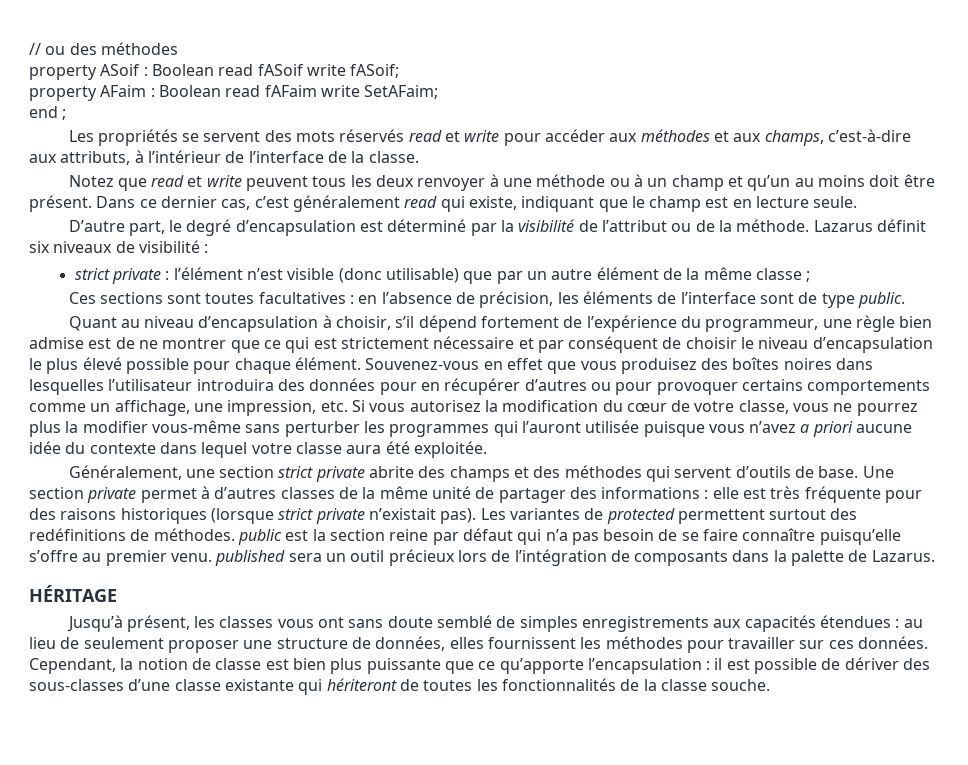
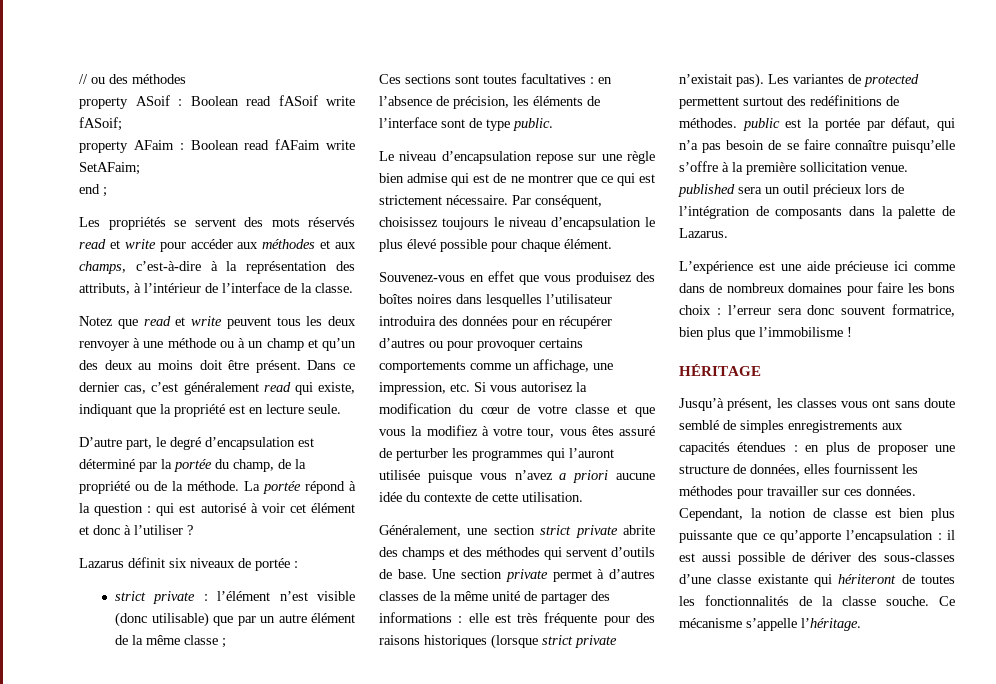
- Les propriétés se servent des mots réservés read et write pour accéder aux méthodes et aux champs, c’est-à-dire aux attributs, à l’intérieur de l’interface de la classe.
+ Les propriétés se servent des mots réservés read et write pour accéder aux méthodes et aux champs, c’est-à-dire à la représentation des attributs, à l’intérieur de l’interface de la classe.
- Notez que read et write peuvent tous les deux renvoyer à une méthode ou à un champ et qu’un au moins doit être présent.
+ Notez que read et write peuvent tous les deux renvoyer à une méthode ou à un champ et qu’un des deux au moins doit être présent.
- Dans ce dernier cas, c’est généralement read qui existe, indiquant que le champ est en lecture seule.
+ Dans ce dernier cas, c’est généralement read qui existe, indiquant que la propriété est en lecture seule.
- D’autre part, le degré d’encapsulation est déterminé par la visibilité de l’attribut ou de la méthode. Lazarus définit six niveaux de visibilité :
+ D’autre part, le degré d’encapsulation est déterminé par la portée du champ, de la propriété ou de la méthode. La portée répond à la question : qui est autorisé à voir cet élément et donc à l’utiliser ?
+ Lazarus définit six niveaux de portée :
- Quant au niveau d’encapsulation à choisir, s’il dépend fortement de l’expérience du programmeur, une règle bien admise est de ne montrer que ce qui est strictement nécessaire et par conséquent de choisir le niveau d’encapsulation le plus élevé possible pour chaque élément. Souvenez-vous en effet que vous produisez des boîtes noires dans lesquelles l’utilisateur introduira des données pour en récupérer d’autres ou pour provoquer certains comportements comme un affichage, une impression, etc. Si vous autorisez la modification du cœur de votre classe, vous ne pourrez plus la modifier vous-même sans perturber les programmes qui l’auront utilisée puisque vous n’avez a priori aucune idée du contexte dans lequel votre classe aura été exploitée.
+ Le niveau d’encapsulation repose sur une règle bien admise qui est de ne montrer que ce qui est strictement nécessaire. Par conséquent, choisissez toujours le niveau d’encapsulation le plus élevé possible pour chaque élément.
+ Souvenez-vous en effet que vous produisez des boîtes noires dans lesquelles l’utilisateur introduira des données pour en récupérer d’autres ou pour provoquer certains comportements comme un affichage, une impression, etc. Si vous autorisez la modification du cœur de votre classe et que vous la modifiez à votre tour, vous êtes assuré de perturber les programmes qui l’auront utilisée puisque vous n’avez a priori aucune idée du contexte de cette utilisation.
- Les variantes de protected permettent surtout des redéfinitions de méthodes. public est la section reine par défaut qui n’a pas besoin de se faire connaître puisqu’elle s’offre au premier venu. published sera un outil précieux lors de l’intégration de composants dans la palette de Lazarus.
+ Les variantes de protected permettent surtout des redéfinitions de méthodes. public est la portée par défaut, qui n’a pas besoin de se faire connaître puisqu’elle s’offre à la première sollicitation venue. published sera un outil précieux lors de l’intégration de composants dans la palette de Lazarus.
+ L’expérience est une aide précieuse ici comme dans de nombreux domaines pour faire les bons choix : l’erreur sera donc souvent formatrice, bien plus que l’immobilisme !
- Jusqu’à présent, les classes vous ont sans doute semblé de simples enregistrements aux capacités étendues : au lieu de seulement proposer une structure de données, elles fournissent les méthodes pour travailler sur ces données.
+ Jusqu’à présent, les classes vous ont sans doute semblé de simples enregistrements aux capacités étendues : en plus de proposer une structure de données, elles fournissent les méthodes pour travailler sur ces données.
- Cependant, la notion de classe est bien plus puissante que ce qu’apporte l’encapsulation : il est possible de dériver des sous-classes d’une classe existante qui hériteront de toutes les fonctionnalités de la classe souche.
+ Cependant, la notion de classe est bien plus puissante que ce qu’apporte l’encapsulation : il est aussi possible de dériver des sous-classes d’une classe existante qui hériteront de toutes les fonctionnalités de la classe souche.
+ Ce mécanisme s’appelle l’héritage.

